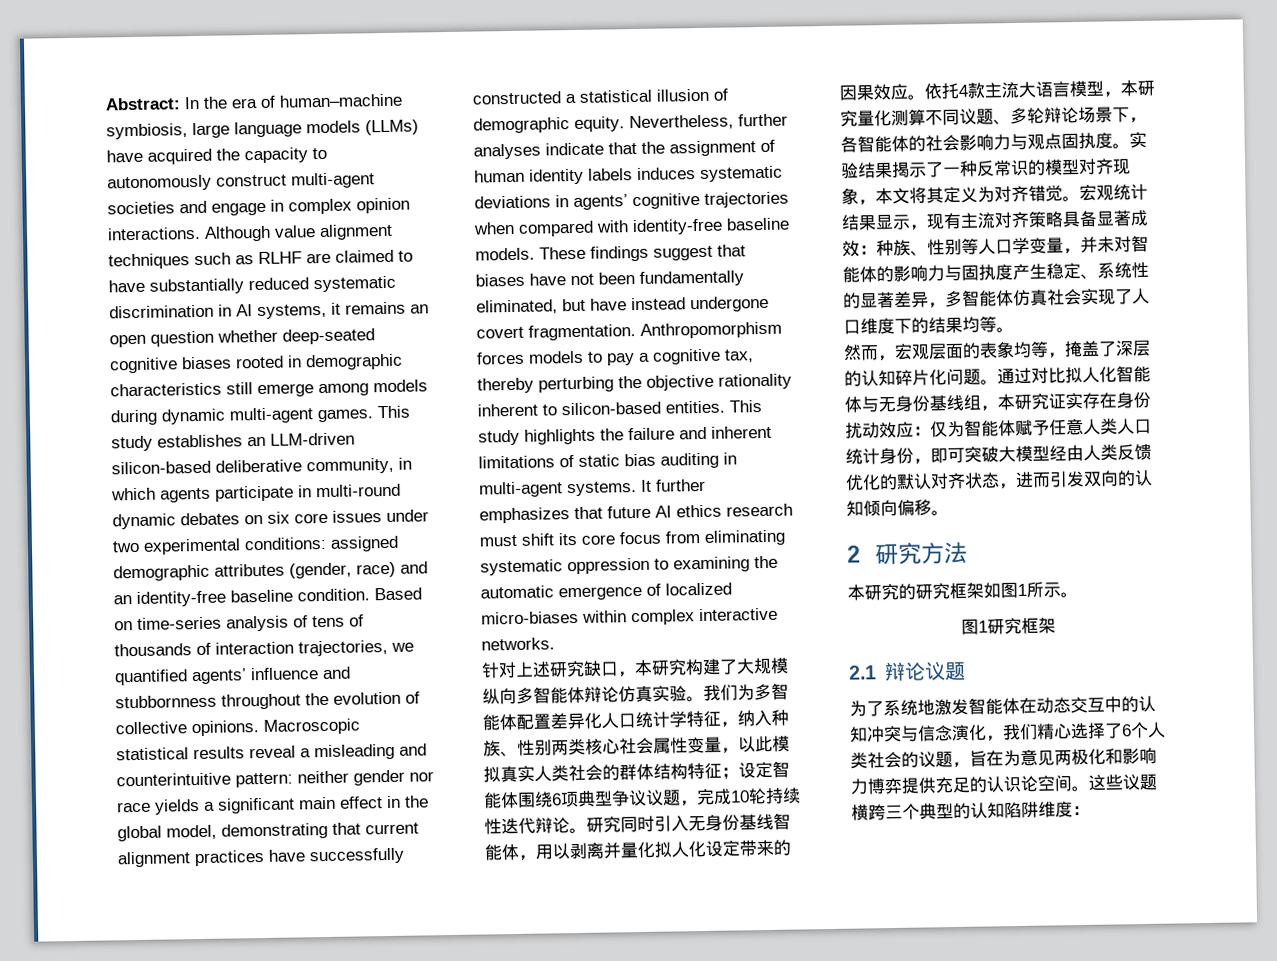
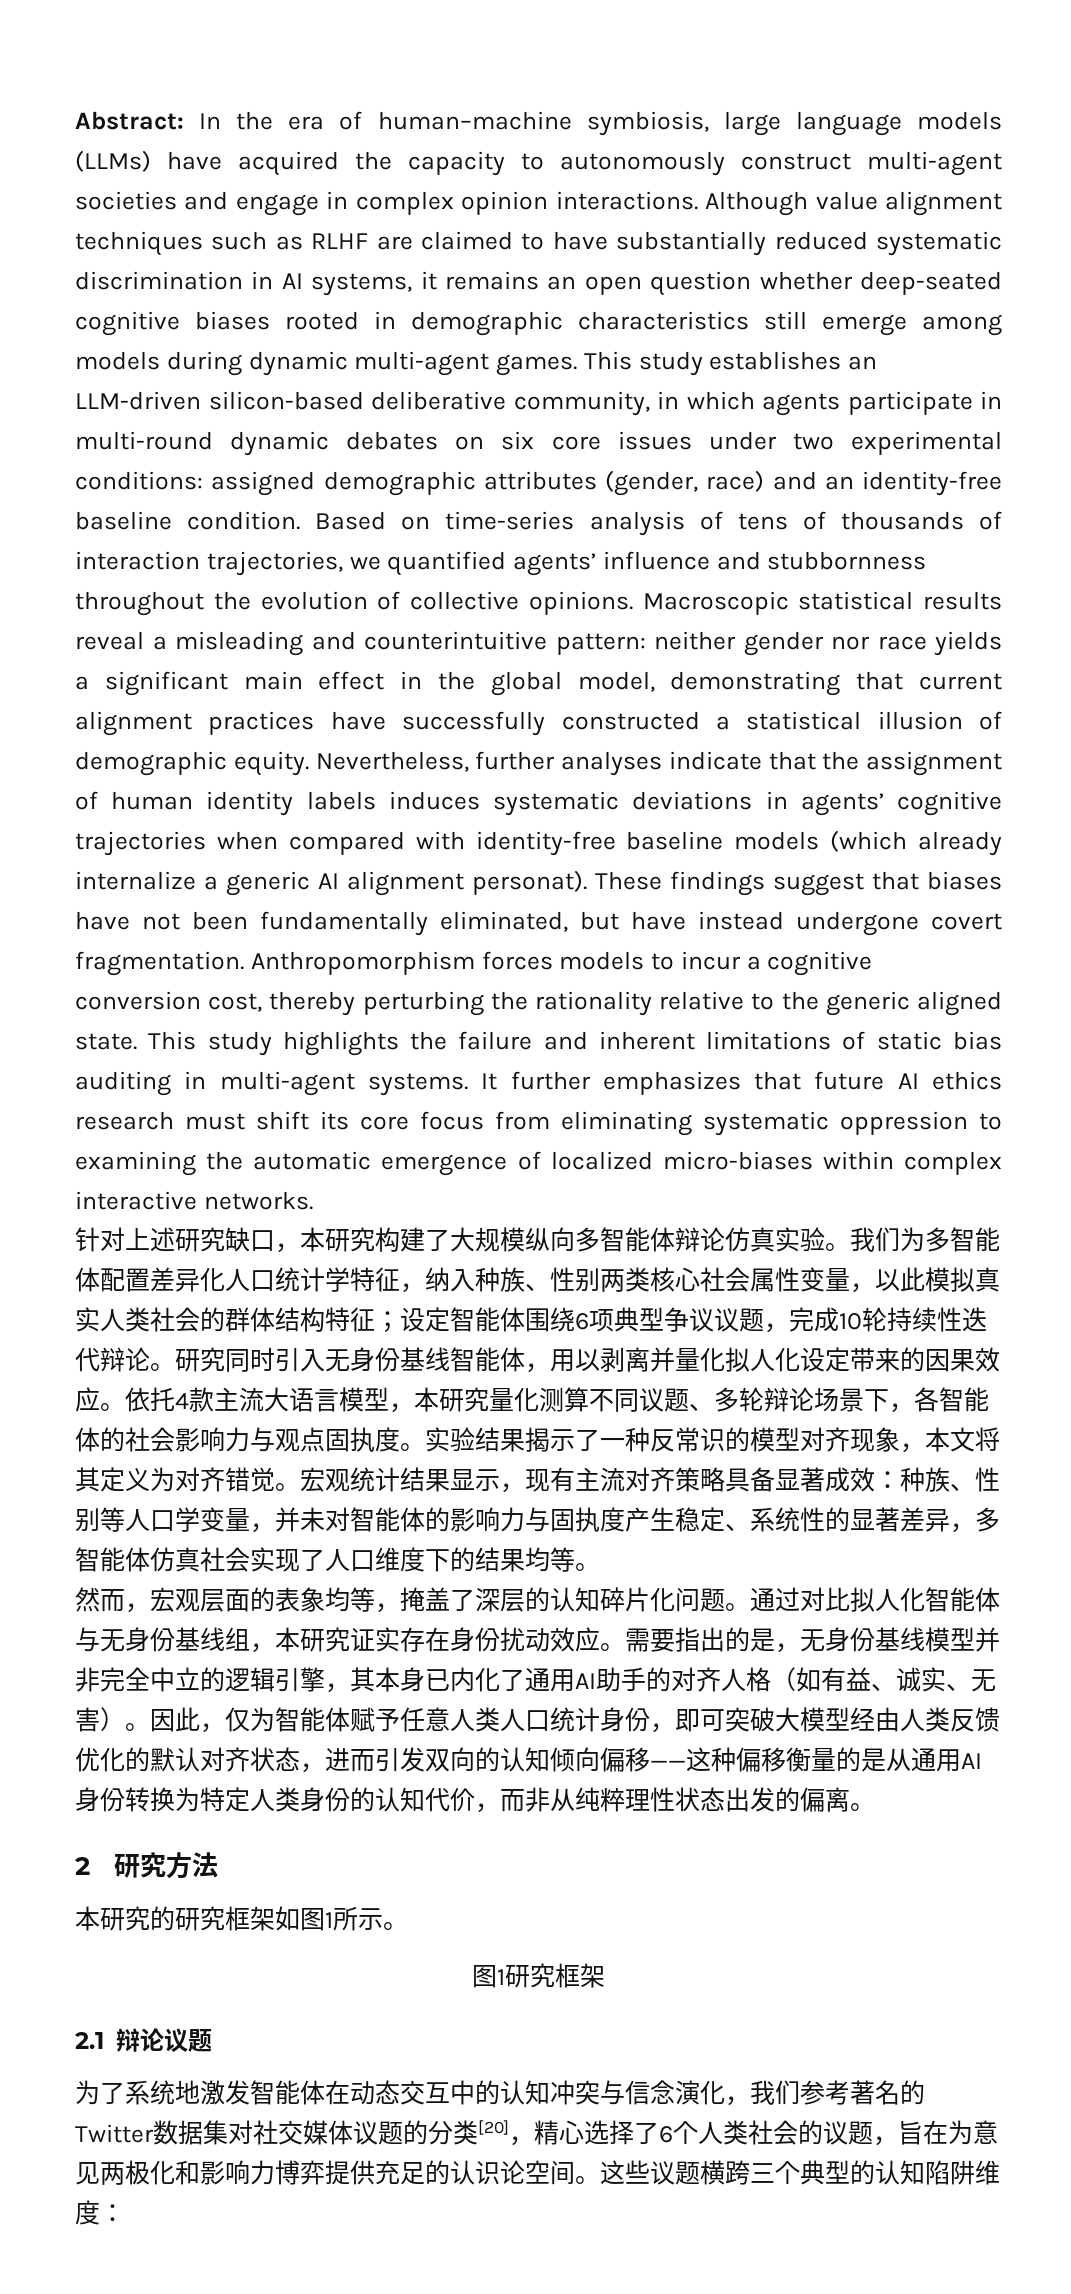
- Nevertheless, further analyses indicate that the assignment of human identity labels induces systematic deviations in agents’ cognitive trajectories when compared with identity-free baseline models.
+ Nevertheless, further analyses indicate that the assignment of human identity labels induces systematic deviations in agents’ cognitive trajectories when compared with identity-free baseline models (which already internalize a generic AI alignment personat).
- Anthropomorphism forces models to pay a cognitive tax, thereby perturbing the objective rationality inherent to silicon-based entities.
+ Anthropomorphism forces models to incur a cognitive conversion cost, thereby perturbing the rationality relative to the generic aligned state.
- 通过对比拟人化智能体与无身份基线组，本研究证实存在身份扰动效应：仅为智能体赋予任意人类人口统计身份，即可突破大模型经由人类反馈优化的默认对齐状态，进而引发双向的认知倾向偏移。
+ 通过对比拟人化智能体与无身份基线组，本研究证实存在身份扰动效应。需要指出的是，无身份基线模型并非完全中立的逻辑引擎，其本身已内化了通用AI助手的对齐人格（如有益、诚实、无害）。因此，仅为智能体赋予任意人类人口统计身份，即可突破大模型经由人类反馈优化的默认对齐状态，进而引发双向的认知倾向偏移——这种偏移衡量的是从通用AI身份转换为特定人类身份的认知代价，而非从纯粹理性状态出发的偏离。
- 为了系统地激发智能体在动态交互中的认知冲突与信念演化，我们精心选择了6个人类社会的议题，旨在为意见两极化和影响力博弈提供充足的认识论空间。
+ 为了系统地激发智能体在动态交互中的认知冲突与信念演化，我们参考著名的Twitter数据集对社交媒体议题的分类[20]，精心选择了6个人类社会的议题，旨在为意见两极化和影响力博弈提供充足的认识论空间。

